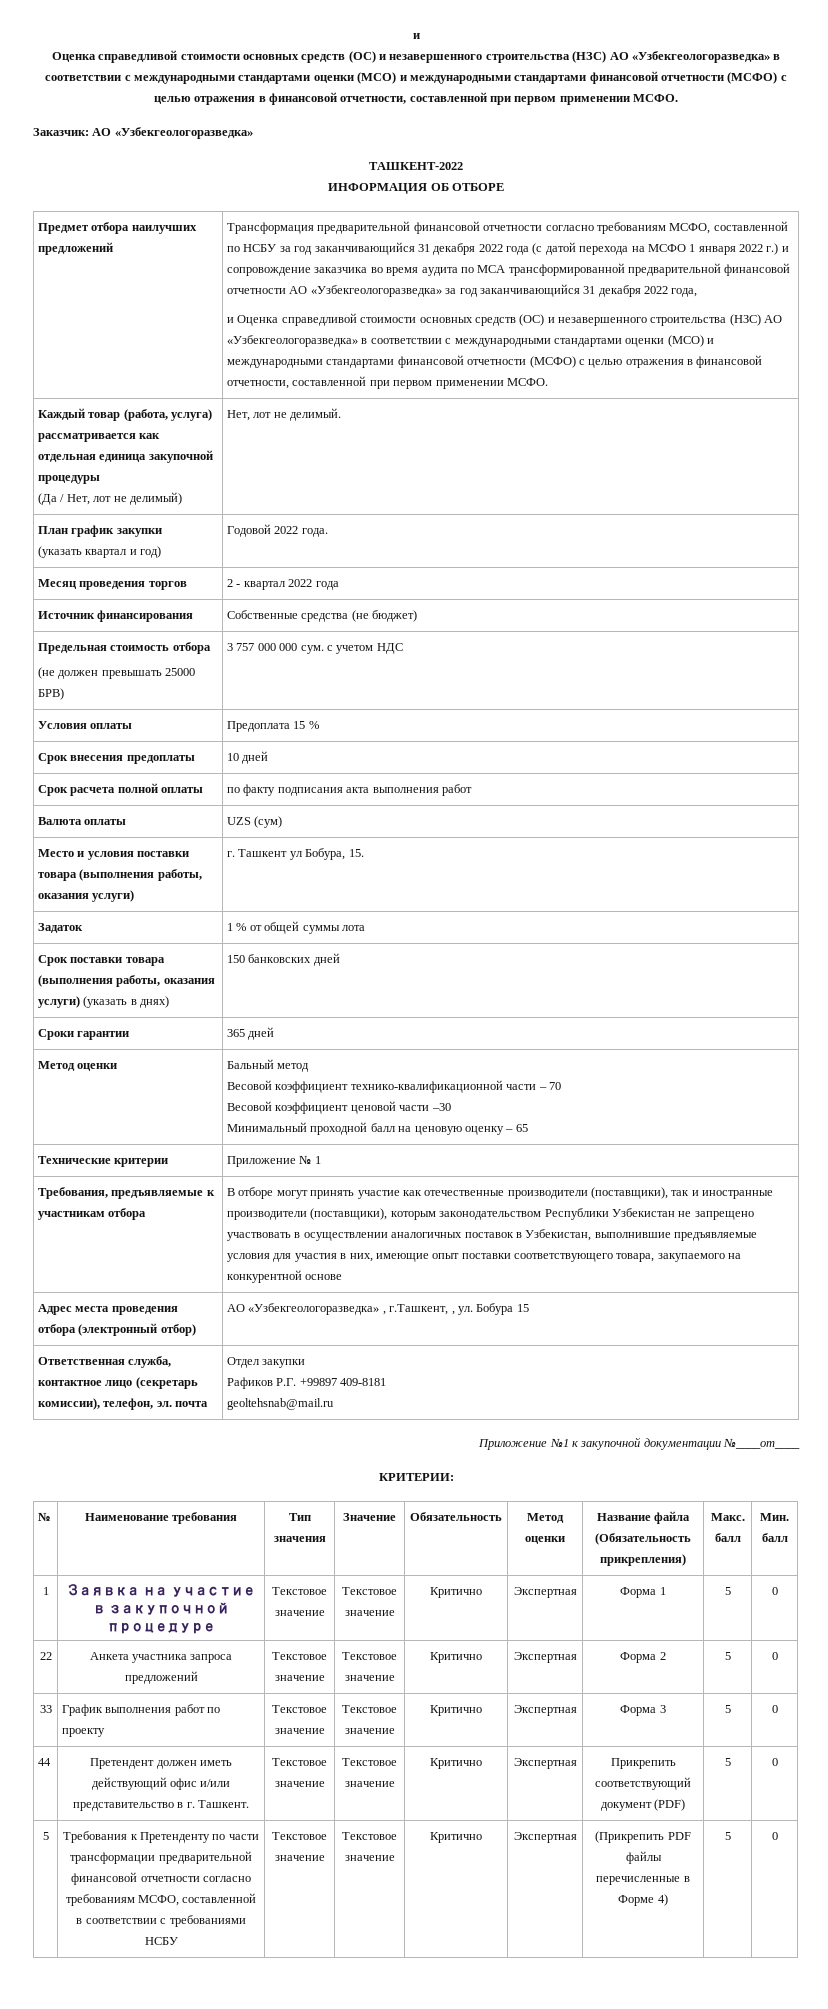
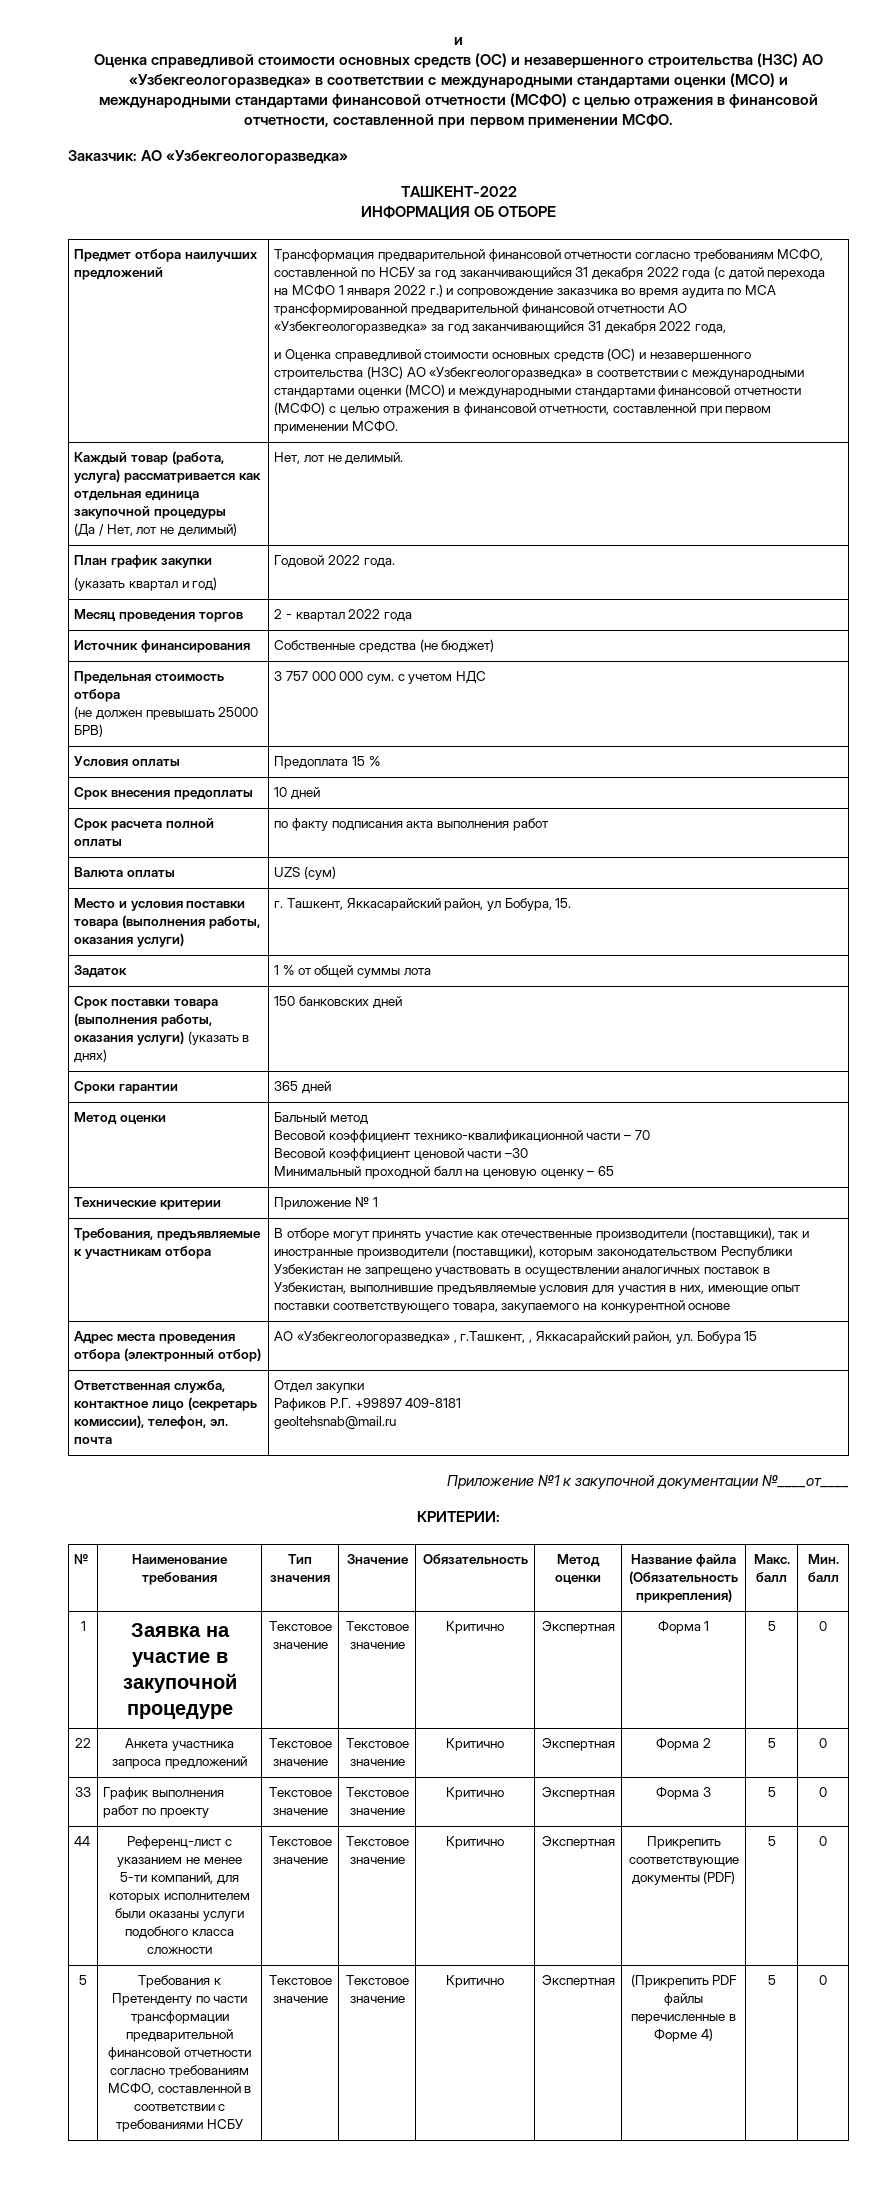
- Место и условия поставки товара (выполнения работы, оказания услуги) | г. Ташкент ул Бобура, 15.
+ Место и условия поставки товара (выполнения работы, оказания услуги) | г. Ташкент, Яккасарайский район, ул Бобура, 15.
- Адрес места проведения отбора (электронный отбор) | АО «Узбекгеологоразведка» , г.Ташкент, , ул. Бобура 15
+ Адрес места проведения отбора (электронный отбор) | АО «Узбекгеологоразведка» , г.Ташкент, , Яккасарайский район, ул. Бобура 15
- 44 | Претендент должен иметь действующий офис и/или представительство в г. Ташкент. | Текстовое значение | Текстовое значение | Критично | Экспертная | Прикрепить соответствующий документ (PDF) | 5 | 0
+ 44 | Референц-лист с указанием не менее 5-ти компаний, для которых исполнителем были оказаны услуги подобного класса сложности | Текстовое значение | Текстовое значение | Критично | Экспертная | Прикрепить соответствующие документы (PDF) | 5 | 0

